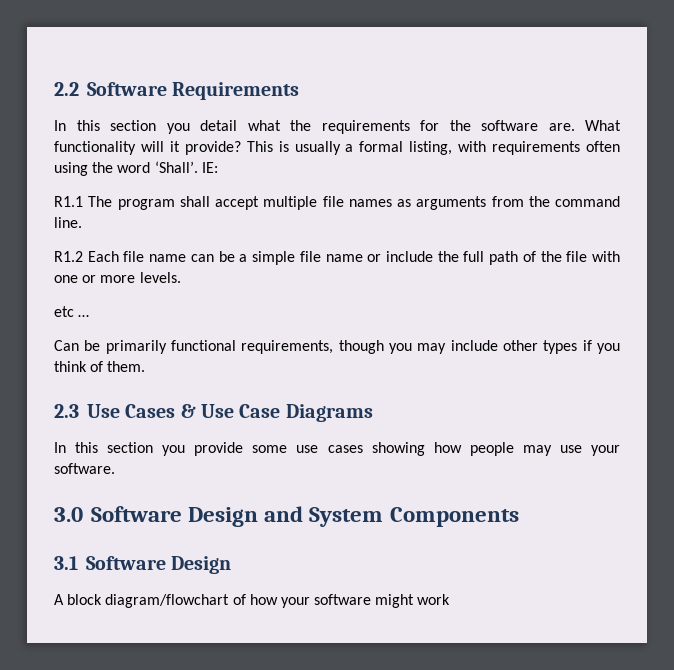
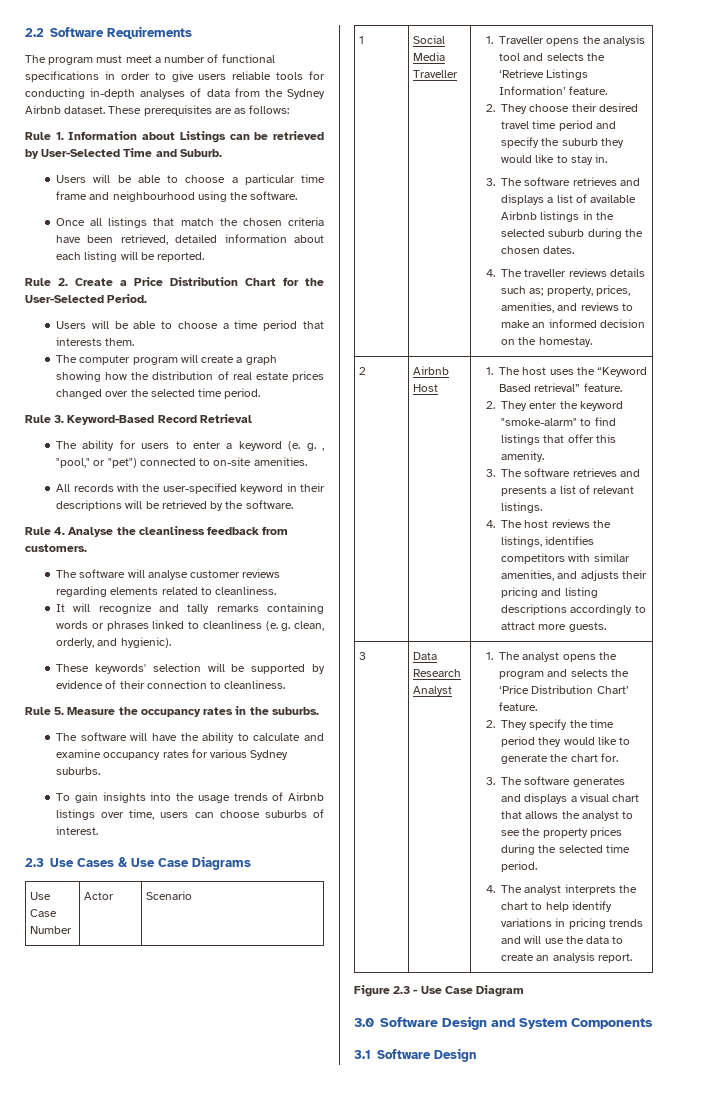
- In this section you detail what the requirements for the software are. What functionality will it provide? This is usually a formal listing, with requirements often using the word ‘Shall’. IE:
- R1.1 The program shall accept multiple file names as arguments from the command line.
- R1.2 Each file name can be a simple file name or include the full path of the file with one or more levels.
- etc …
- Can be primarily functional requirements, though you may include other types if you think of them.
+ The program must meet a number of functional specifications in order to give users reliable tools for conducting in-depth analyses of data from the Sydney Airbnb dataset. These prerequisites are as follows:
+ Rule 1. Information about Listings can be retrieved by User-Selected Time and Suburb.
+ Users will be able to choose a particular time frame and neighbourhood using the software.
+ Once all listings that match the chosen criteria have been retrieved, detailed information about each listing will be reported.
+ Rule 2. Create a Price Distribution Chart for the User-Selected Period.
+ Users will be able to choose a time period that interests them.
+ The computer program will create a graph showing how the distribution of real estate prices changed over the selected time period.
+ Rule 3. Keyword-Based Record Retrieval
+ The ability for users to enter a keyword (e. g. , "pool," or "pet") connected to on-site amenities.
+ All records with the user-specified keyword in their descriptions will be retrieved by the software.
+ Rule 4. Analyse the cleanliness feedback from customers.
+ The software will analyse customer reviews regarding elements related to cleanliness.
+ It will recognize and tally remarks containing words or phrases linked to cleanliness (e. g. clean, orderly, and hygienic).
+ These keywords' selection will be supported by evidence of their connection to cleanliness.
+ Rule 5. Measure the occupancy rates in the suburbs.
+ The software will have the ability to calculate and examine occupancy rates for various Sydney suburbs.
+ To gain insights into the usage trends of Airbnb listings over time, users can choose suburbs of interest.
- In this section you provide some use cases showing how people may use your software.
+ Use Case Number | Actor | Scenario
+ 1 | Social Media Traveller | 1. Traveller opens the analysis tool and selects the ‘Retrieve Listings Information’ feature.
+ 2. They choose their desired travel time period and specify the suburb they would like to stay in.
+ 3. The software retrieves and displays a list of available Airbnb listings in the selected suburb during the chosen dates.
+ 4. The traveller reviews details such as; property, prices, amenities, and reviews to make an informed decision on the homestay.
+ 2 | Airbnb Host | 1. The host uses the “Keyword Based retrieval” feature.
+ 2. They enter the keyword "smoke-alarm" to find listings that offer this amenity.
+ 3. The software retrieves and presents a list of relevant listings.
+ 4. The host reviews the listings, identifies competitors with similar amenities, and adjusts their pricing and listing descriptions accordingly to attract more guests.
+ 3 | Data Research Analyst | 1. The analyst opens the program and selects the ‘Price Distribution Chart’ feature.
+ 2. They specify the time period they would like to generate the chart for.
+ 3. The software generates and displays a visual chart that allows the analyst to see the property prices during the selected time period.
+ 4. The analyst interprets the chart to help identify variations in pricing trends and will use the data to create an analysis report.
+ Figure 2.3 - Use Case Diagram
- A block diagram/flowchart of how your software might work

